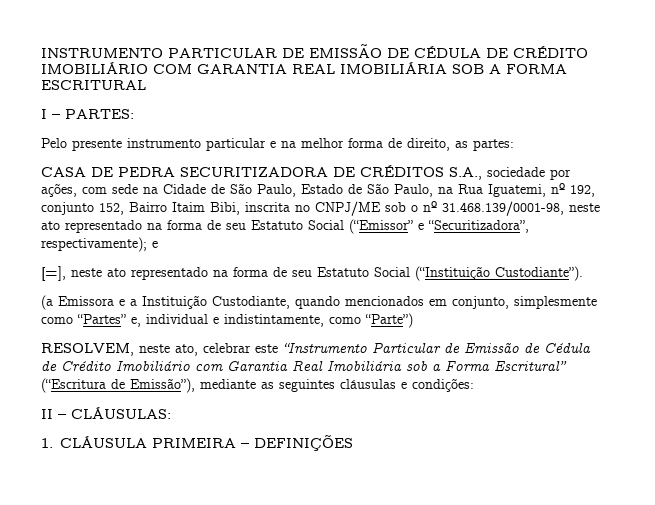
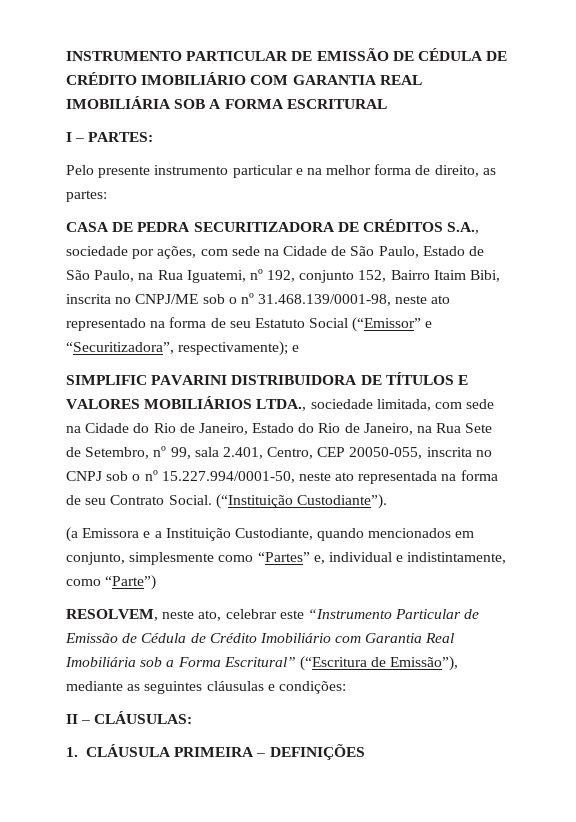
- [=], neste ato representado na forma de seu Estatuto Social (“Instituição Custodiante”).
+ SIMPLIFIC PAVARINI DISTRIBUIDORA DE TÍTULOS E VALORES MOBILIÁRIOS LTDA., sociedade limitada, com sede na Cidade do Rio de Janeiro, Estado do Rio de Janeiro, na Rua Sete de Setembro, nº 99, sala 2.401, Centro, CEP 20050-055, inscrita no CNPJ sob o nº 15.227.994/0001-50, neste ato representada na forma de seu Contrato Social. (“Instituição Custodiante”).

